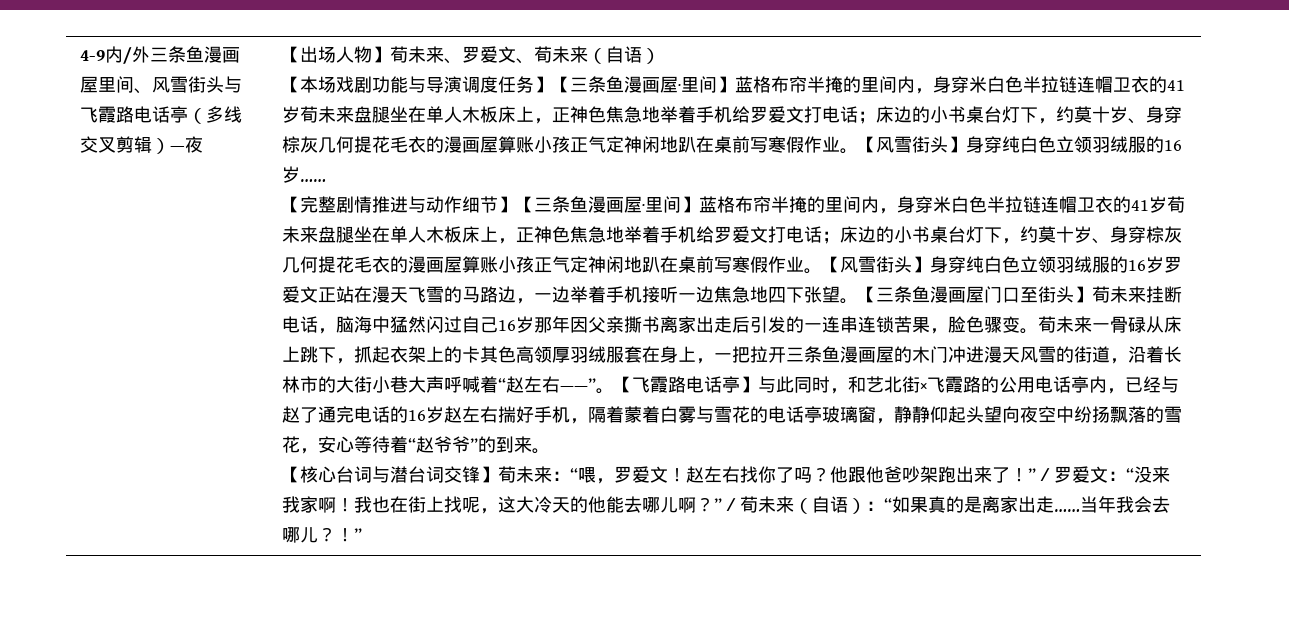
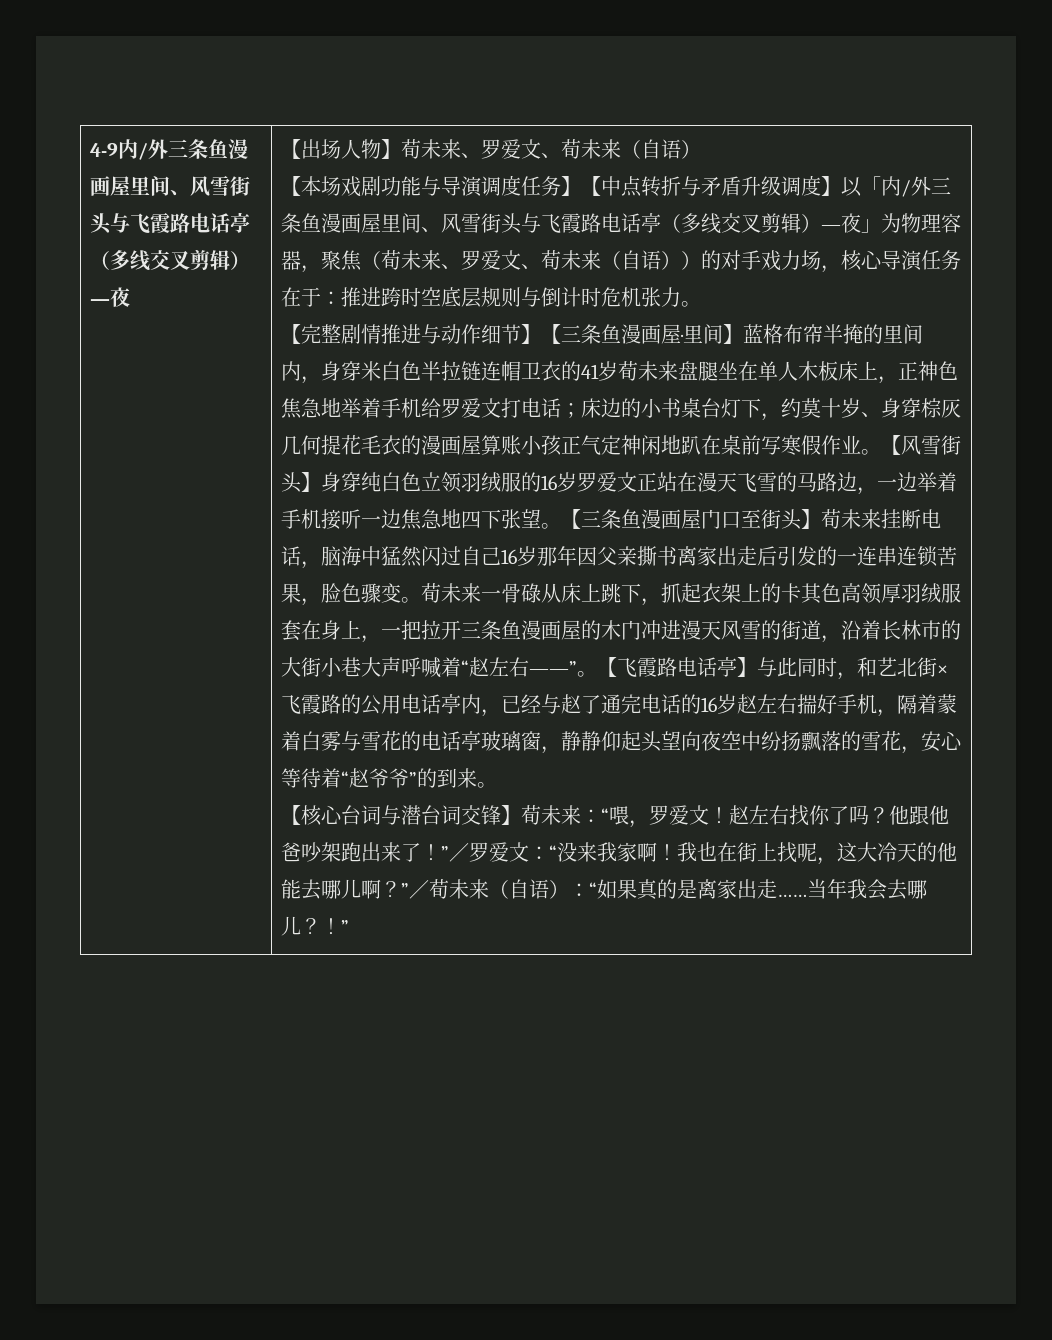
- 【本场戏剧功能与导演调度任务】【三条鱼漫画屋·里间】蓝格布帘半掩的里间内，身穿米白色半拉链连帽卫衣的41岁荀未来盘腿坐在单人木板床上，正神色焦急地举着手机给罗爱文打电话；床边的小书桌台灯下，约莫十岁、身穿棕灰几何提花毛衣的漫画屋算账小孩正气定神闲地趴在桌前写寒假作业。【风雪街头】身穿纯白色立领羽绒服的16岁……
+ 【本场戏剧功能与导演调度任务】【中点转折与矛盾升级调度】以「内/外三条鱼漫画屋里间、风雪街头与飞霞路电话亭（多线交叉剪辑）—夜」为物理容器，聚焦（荀未来、罗爱文、荀未来（自语））的对手戏力场，核心导演任务在于：推进跨时空底层规则与倒计时危机张力。

